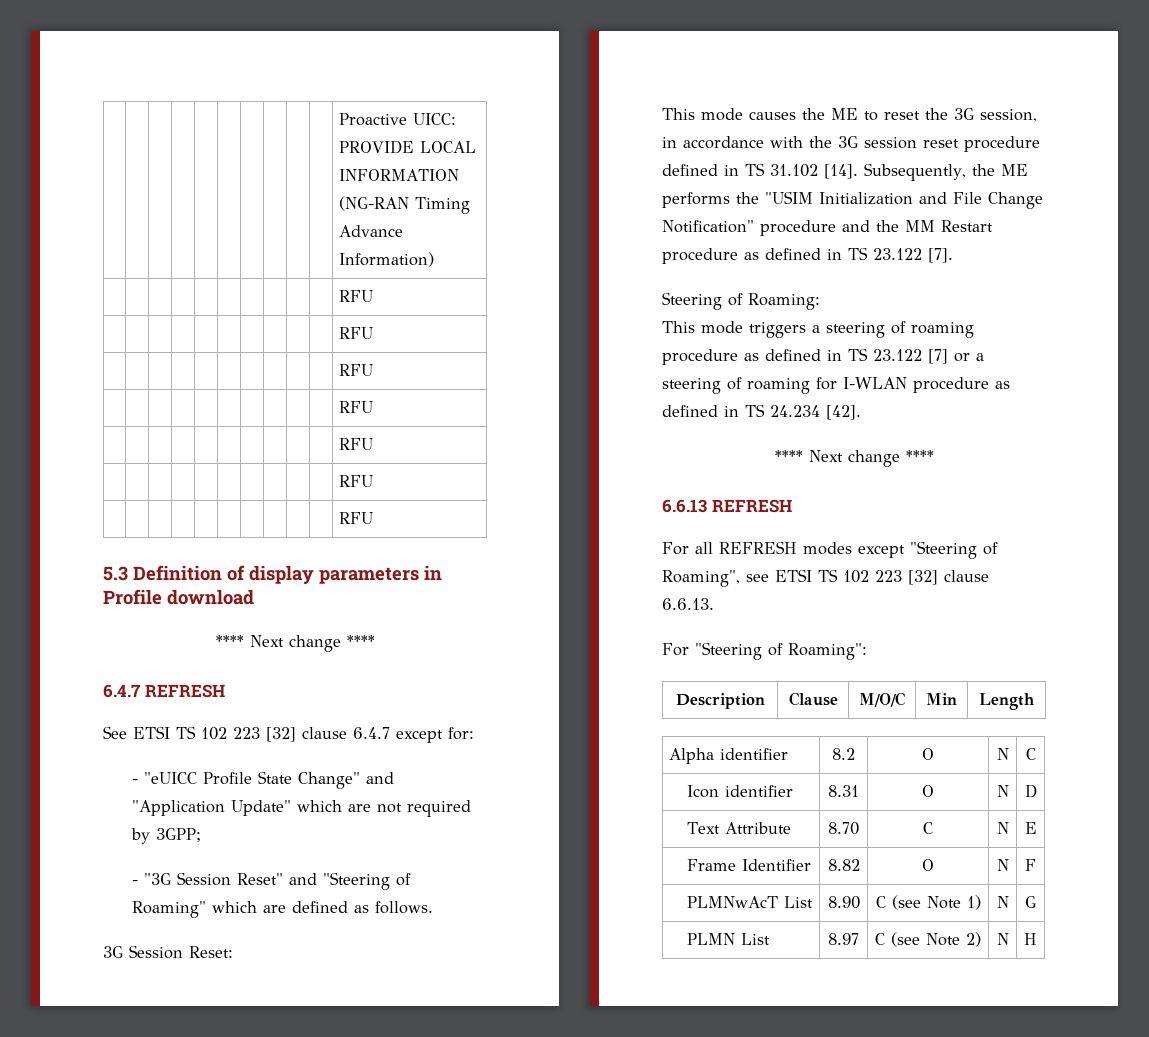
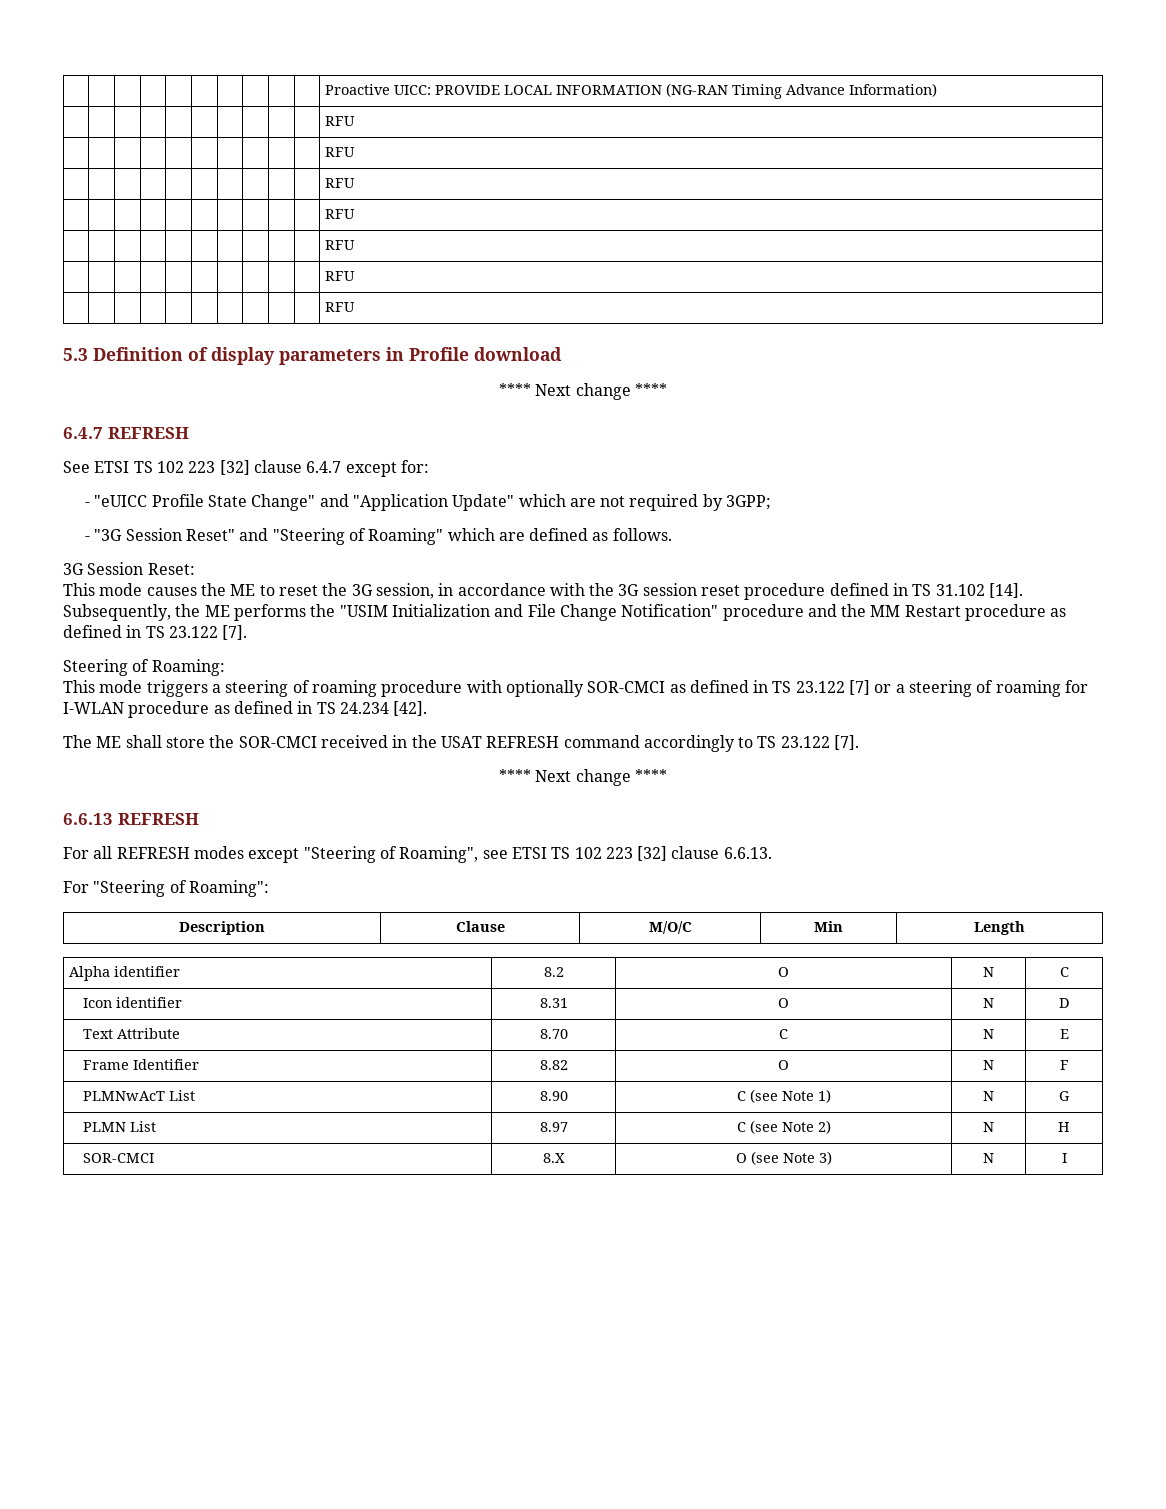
- This mode triggers a steering of roaming procedure as defined in TS 23.122 [7] or a steering of roaming for I-WLAN procedure as defined in TS 24.234 [42].
+ This mode triggers a steering of roaming procedure with optionally SOR-CMCI as defined in TS 23.122 [7] or a steering of roaming for I-WLAN procedure as defined in TS 24.234 [42].
+ The ME shall store the SOR-CMCI received in the USAT REFRESH command accordingly to TS 23.122 [7].
+ SOR-CMCI | 8.X | O (see Note 3) | N | I

